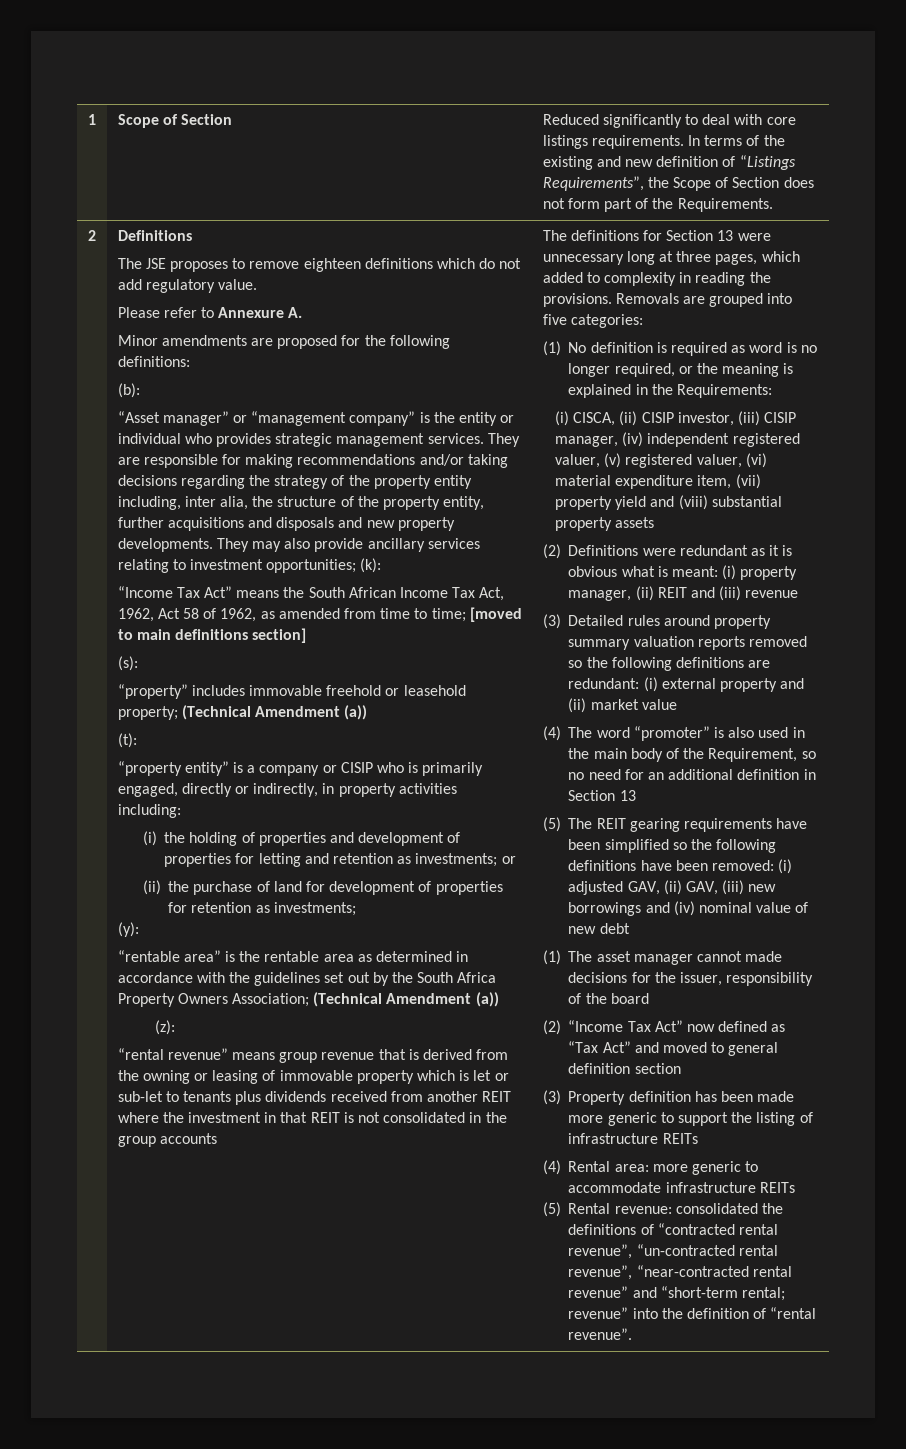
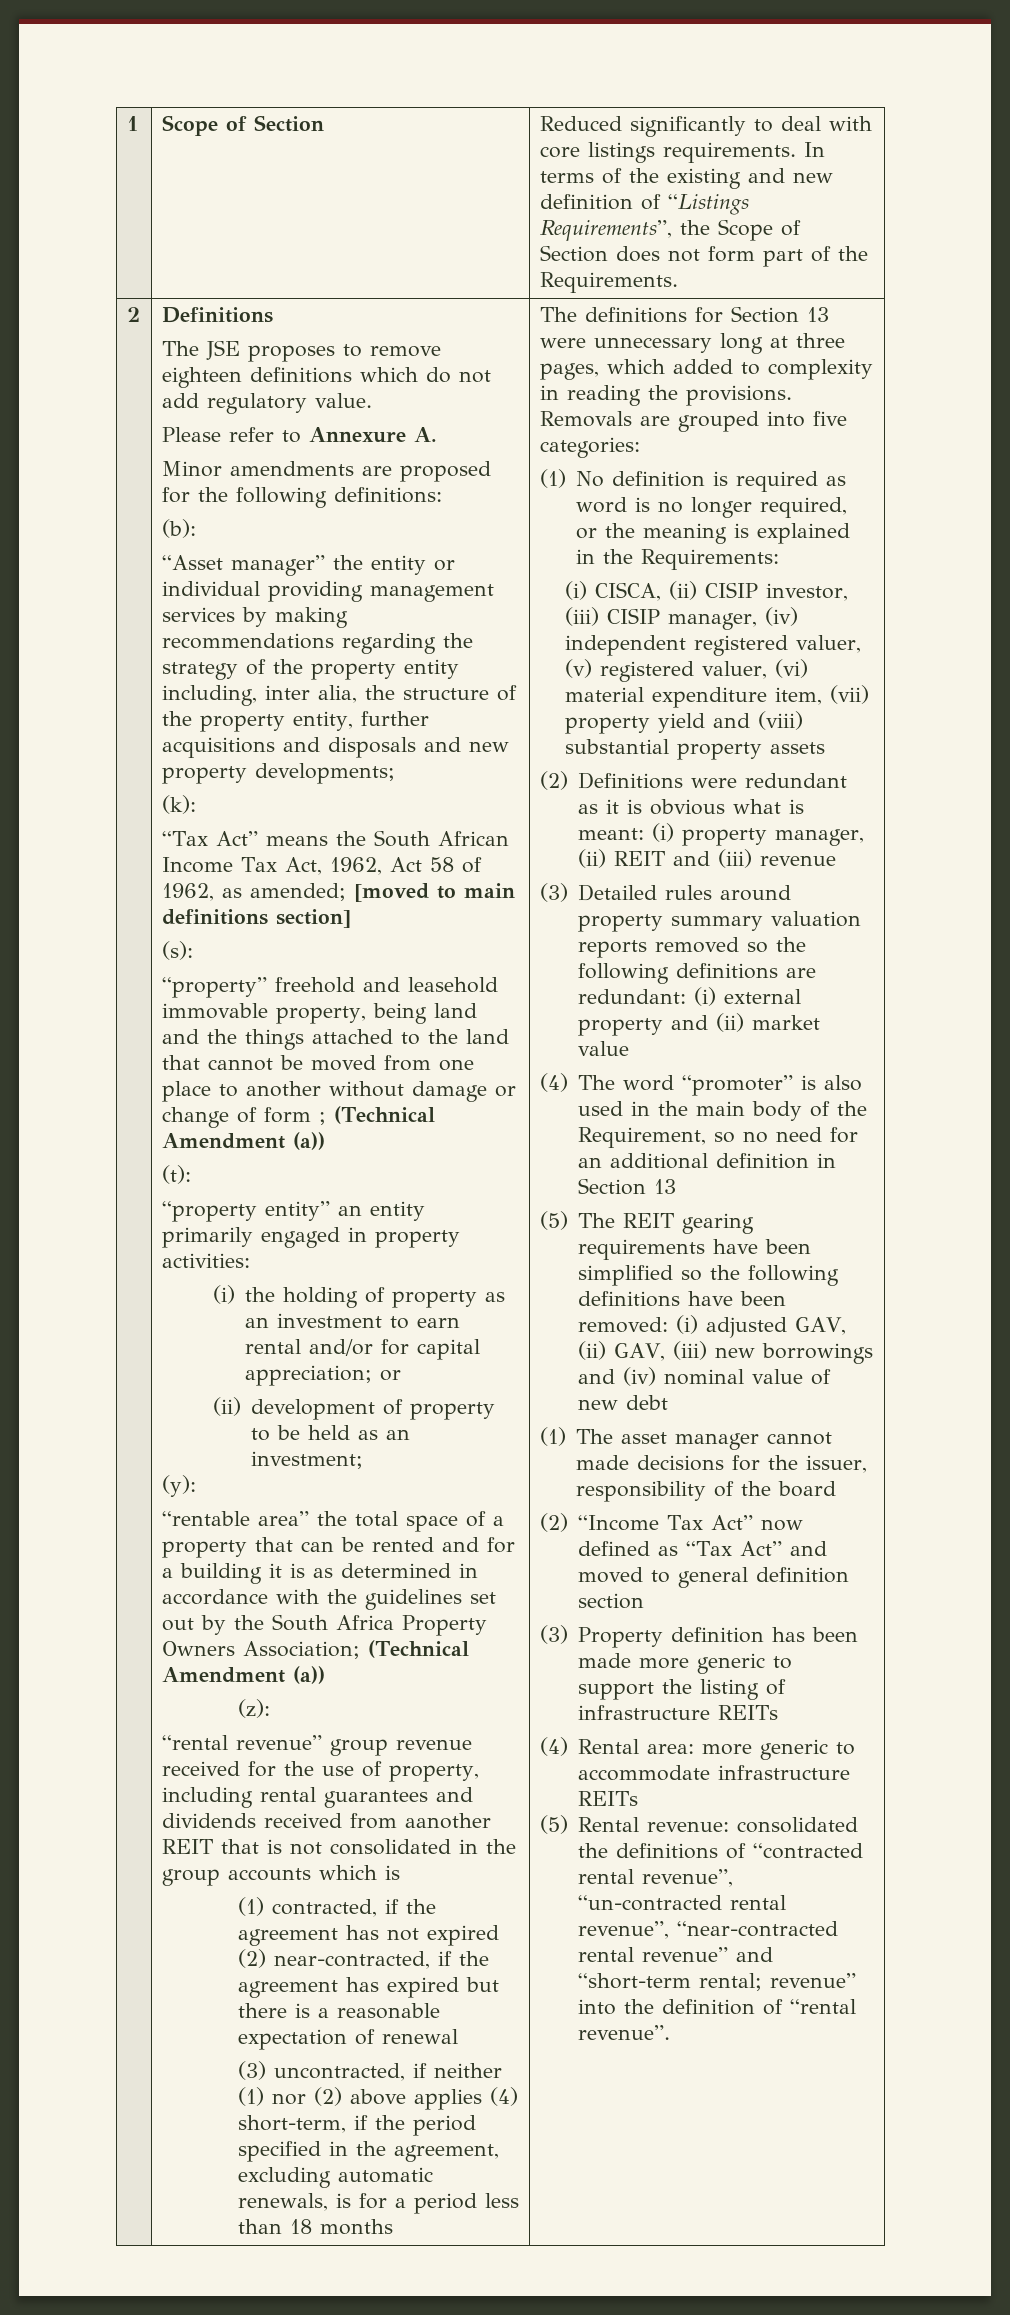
- “Asset manager” or “management company” is the entity or individual who provides strategic management services. They are responsible for making recommendations and/or taking decisions regarding the strategy of the property entity including, inter alia, the structure of the property entity, further acquisitions and disposals and new property developments. They may also provide ancillary services relating to investment opportunities; (k):
+ “Asset manager” the entity or individual providing management services by making recommendations regarding the strategy of the property entity including, inter alia, the structure of the property entity, further acquisitions and disposals and new property developments;
+ (k):
- “Income Tax Act” means the South African Income Tax Act, 1962, Act 58 of 1962, as amended from time to time; [moved to main definitions section]
+ “Tax Act” means the South African Income Tax Act, 1962, Act 58 of 1962, as amended; [moved to main definitions section]
- “property” includes immovable freehold or leasehold property; (Technical Amendment (a))
+ “property” freehold and leasehold immovable property, being land and the things attached to the land that cannot be moved from one place to another without damage or change of form ; (Technical Amendment (a))
- “property entity” is a company or CISIP who is primarily engaged, directly or indirectly, in property activities including:
- (i) the holding of properties and development of properties for letting and retention as investments; or
- (ii) the purchase of land for development of properties for retention as investments;
+ “property entity” an entity primarily engaged in property activities:
+ (i) the holding of property as an investment to earn rental and/or for capital appreciation; or
+ (ii) development of property to be held as an investment;
  (y):
- “rentable area” is the rentable area as determined in accordance with the guidelines set out by the South Africa Property Owners Association; (Technical Amendment (a))
+ “rentable area” the total space of a property that can be rented and for a building it is as determined in accordance with the guidelines set out by the South Africa Property Owners Association; (Technical Amendment (a))
- “rental revenue” means group revenue that is derived from the owning or leasing of immovable property which is let or sub-let to tenants plus dividends received from another REIT where the investment in that REIT is not consolidated in the group accounts
+ “rental revenue” group revenue received for the use of property, including rental guarantees and dividends received from aanother REIT that is not consolidated in the group accounts which is
+ (1) contracted, if the agreement has not expired (2) near-contracted, if the agreement has expired but there is a reasonable expectation of renewal
+ (3) uncontracted, if neither (1) nor (2) above applies (4) short-term, if the period specified in the agreement, excluding automatic renewals, is for a period less than 18 months

